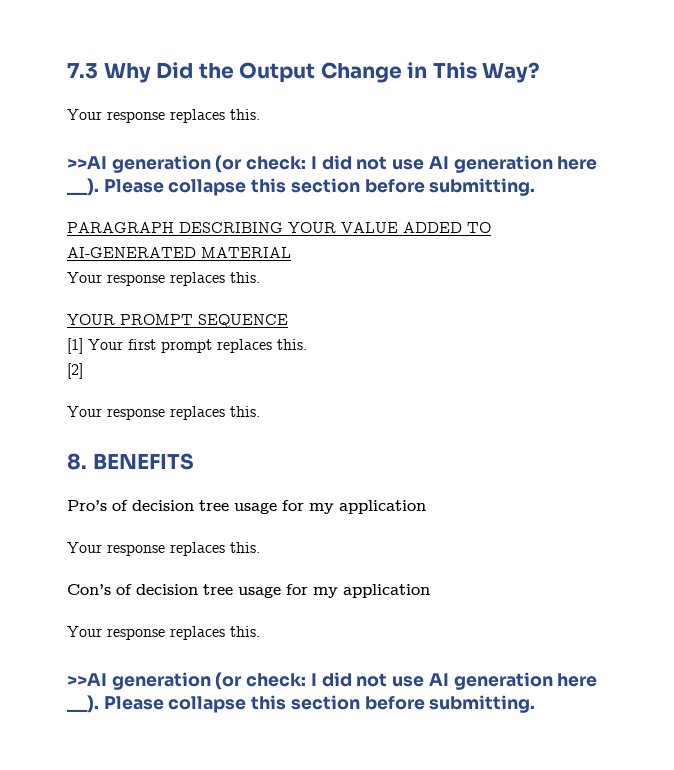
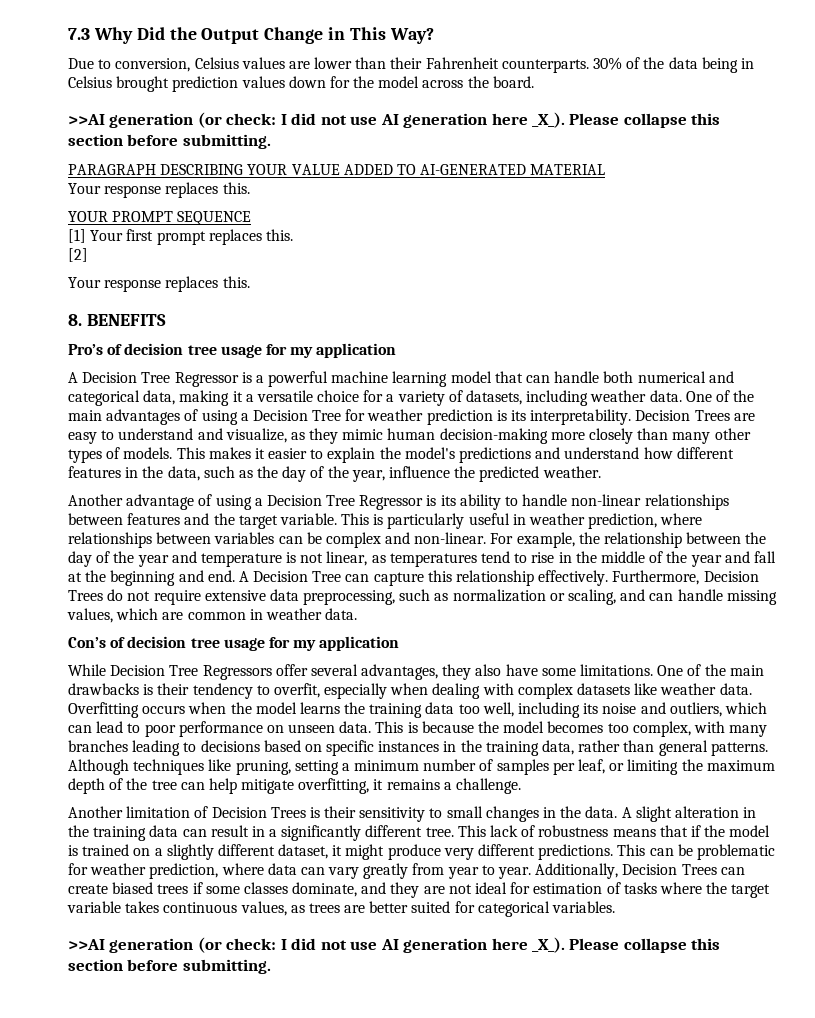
  7.3 Why Did the Output Change in This Way?
- Your response replaces this.
- >>AI generation (or check: I did not use AI generation here __).
+ Due to conversion, Celsius values are lower than their Fahrenheit counterparts. 30% of the data being in Celsius brought prediction values down for the model across the board.
+ >>AI generation (or check: I did not use AI generation here _X_).
  Pro’s of decision tree usage for my application
- Your response replaces this.
+ A Decision Tree Regressor is a powerful machine learning model that can handle both numerical and categorical data, making it a versatile choice for a variety of datasets, including weather data. One of the main advantages of using a Decision Tree for weather prediction is its interpretability. Decision Trees are easy to understand and visualize, as they mimic human decision-making more closely than many other types of models. This makes it easier to explain the model's predictions and understand how different features in the data, such as the day of the year, influence the predicted weather.
+ Another advantage of using a Decision Tree Regressor is its ability to handle non-linear relationships between features and the target variable. This is particularly useful in weather prediction, where relationships between variables can be complex and non-linear. For example, the relationship between the day of the year and temperature is not linear, as temperatures tend to rise in the middle of the year and fall at the beginning and end. A Decision Tree can capture this relationship effectively. Furthermore, Decision Trees do not require extensive data preprocessing, such as normalization or scaling, and can handle missing values, which are common in weather data.
  Con’s of decision tree usage for my application
- Your response replaces this.
- >>AI generation (or check: I did not use AI generation here __).
+ While Decision Tree Regressors offer several advantages, they also have some limitations. One of the main drawbacks is their tendency to overfit, especially when dealing with complex datasets like weather data. Overfitting occurs when the model learns the training data too well, including its noise and outliers, which can lead to poor performance on unseen data. This is because the model becomes too complex, with many branches leading to decisions based on specific instances in the training data, rather than general patterns. Although techniques like pruning, setting a minimum number of samples per leaf, or limiting the maximum depth of the tree can help mitigate overfitting, it remains a challenge.
+ Another limitation of Decision Trees is their sensitivity to small changes in the data. A slight alteration in the training data can result in a significantly different tree. This lack of robustness means that if the model is trained on a slightly different dataset, it might produce very different predictions. This can be problematic for weather prediction, where data can vary greatly from year to year. Additionally, Decision Trees can create biased trees if some classes dominate, and they are not ideal for estimation of tasks where the target variable takes continuous values, as trees are better suited for categorical variables.
+ >>AI generation (or check: I did not use AI generation here _X_).

